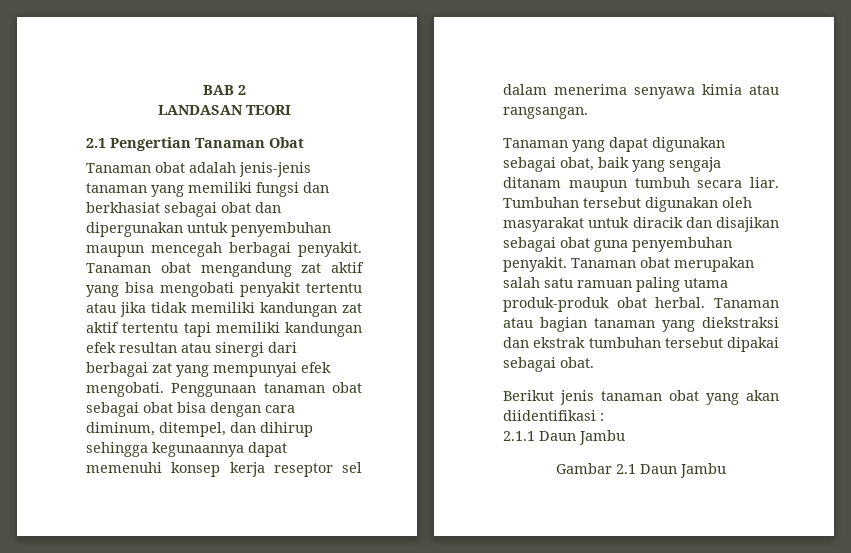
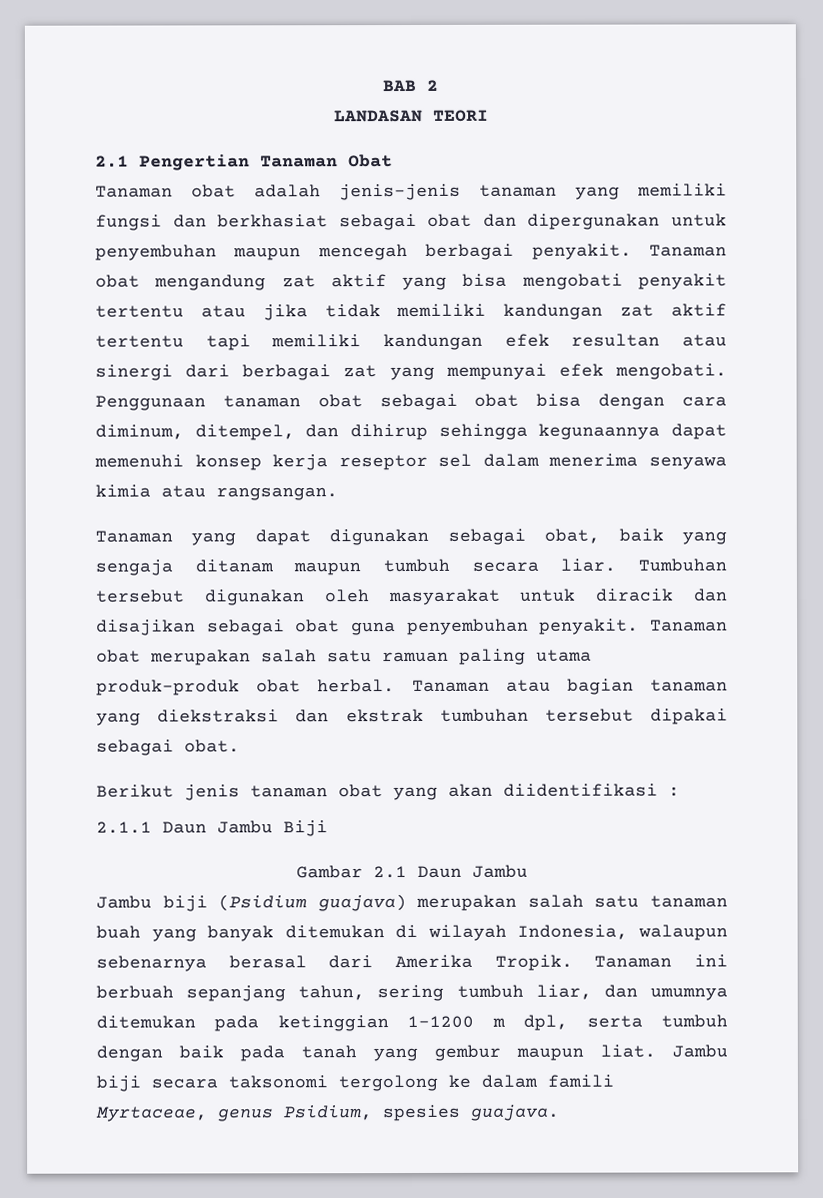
- 2.1.1 Daun Jambu
+ 2.1.1 Daun Jambu Biji
+ Jambu biji (Psidium guajava) merupakan salah satu tanaman buah yang banyak ditemukan di wilayah Indonesia, walaupun sebenarnya berasal dari Amerika Tropik. Tanaman ini berbuah sepanjang tahun, sering tumbuh liar, dan umumnya ditemukan pada ketinggian 1-1200 m dpl, serta tumbuh dengan baik pada tanah yang gembur maupun liat. Jambu biji secara taksonomi tergolong ke dalam famili Myrtaceae, genus Psidium, spesies guajava.

